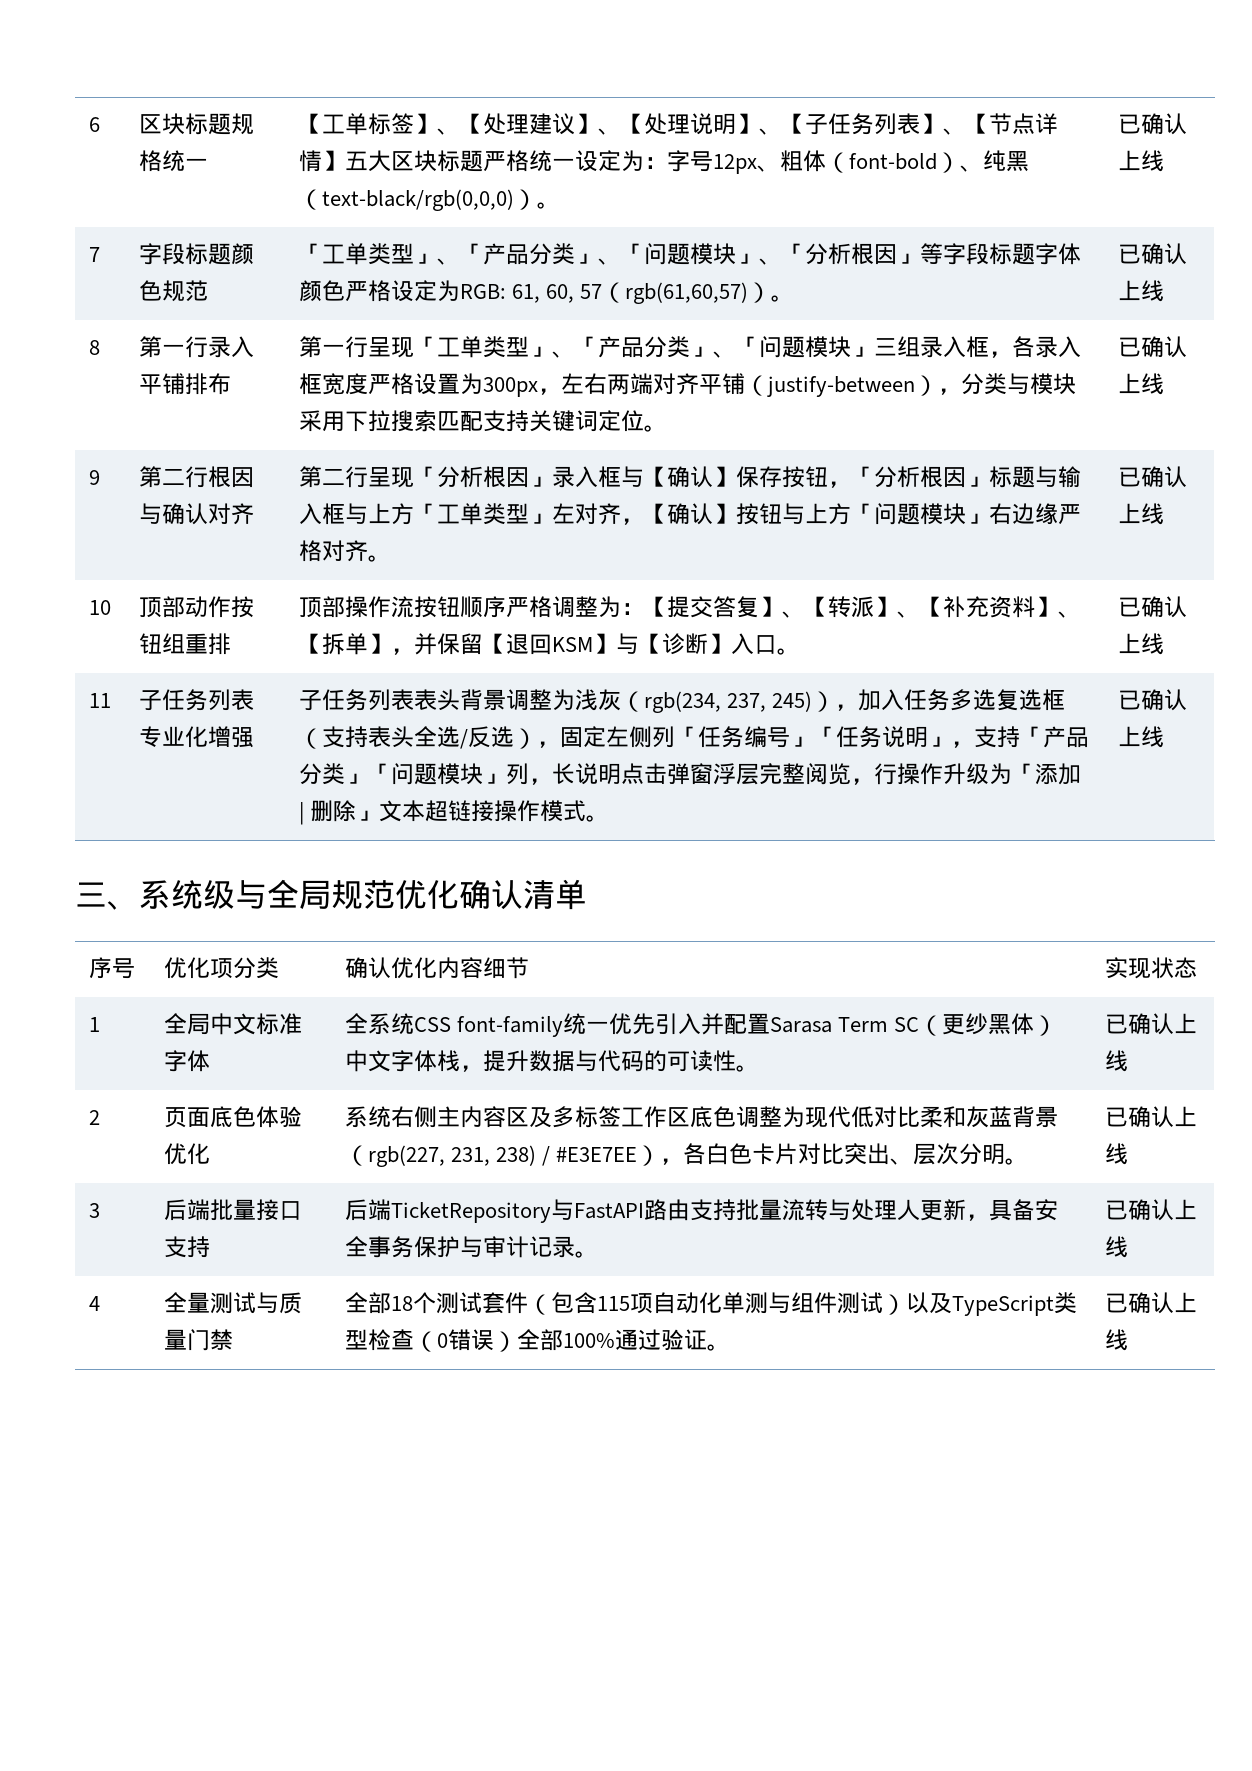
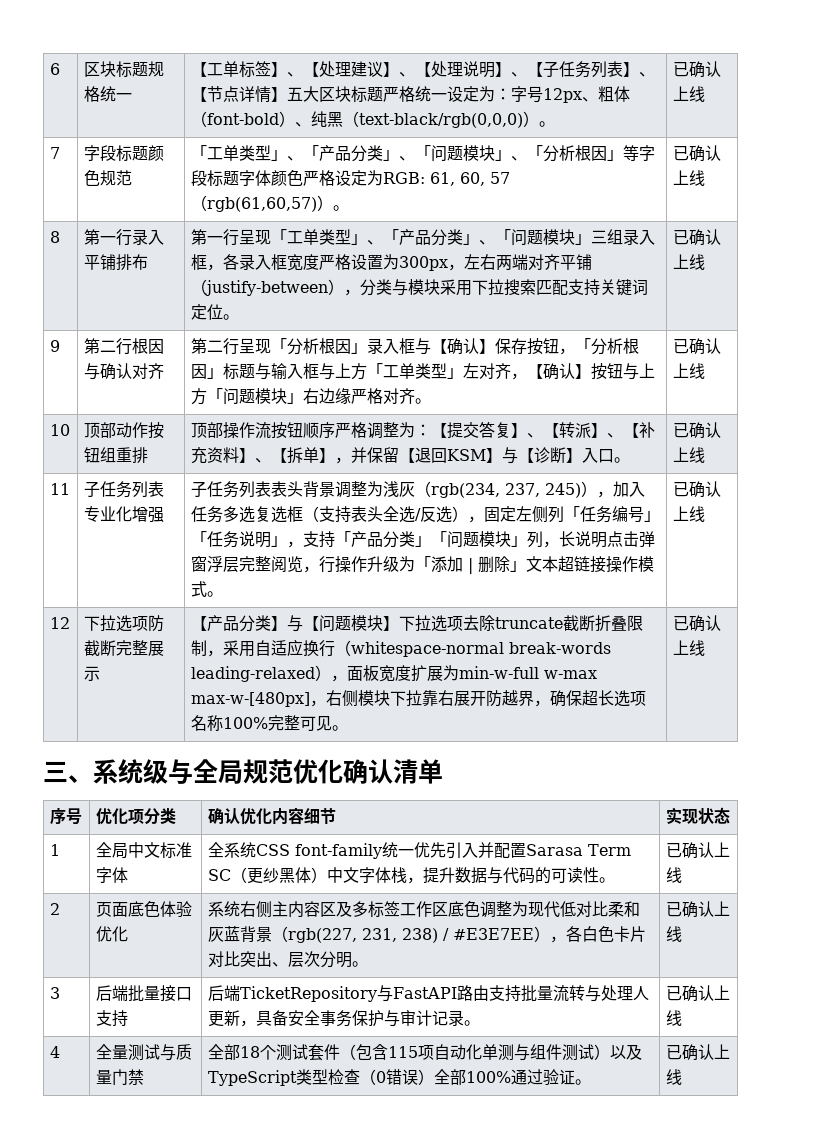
+ 12 | 下拉选项防截断完整展示 | 【产品分类】与【问题模块】下拉选项去除truncate截断折叠限制，采用自适应换行（whitespace-normal break-words leading-relaxed），面板宽度扩展为min-w-full w-max max-w-[480px]，右侧模块下拉靠右展开防越界，确保超长选项名称100%完整可见。 | 已确认上线

